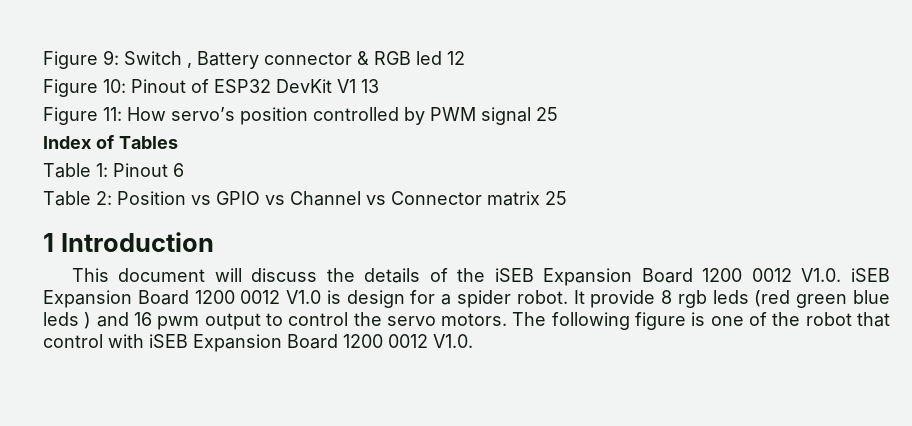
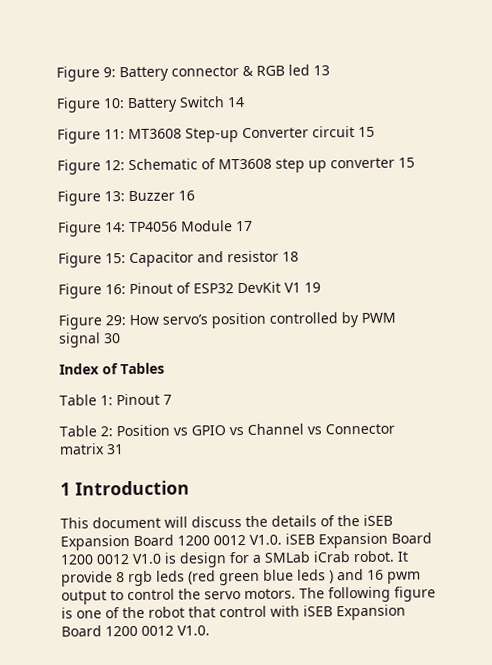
- Figure 9: Switch , Battery connector & RGB led 12
+ Figure 9: Battery connector & RGB led 13
- Figure 10: Pinout of ESP32 DevKit V1 13
- Figure 11: How servo’s position controlled by PWM signal 25
+ Figure 10: Battery Switch 14
+ Figure 11: MT3608 Step-up Converter circuit 15
+ Figure 12: Schematic of MT3608 step up converter 15
+ Figure 13: Buzzer 16
+ Figure 14: TP4056 Module 17
+ Figure 15: Capacitor and resistor 18
+ Figure 16: Pinout of ESP32 DevKit V1 19
+ Figure 29: How servo’s position controlled by PWM signal 30
- Table 1: Pinout 6
+ Table 1: Pinout 7
- Table 2: Position vs GPIO vs Channel vs Connector matrix 25
+ Table 2: Position vs GPIO vs Channel vs Connector matrix 31
- This document will discuss the details of the iSEB Expansion Board 1200 0012 V1.0. iSEB Expansion Board 1200 0012 V1.0 is design for a spider robot.
+ This document will discuss the details of the iSEB Expansion Board 1200 0012 V1.0. iSEB Expansion Board 1200 0012 V1.0 is design for a SMLab iCrab robot.

